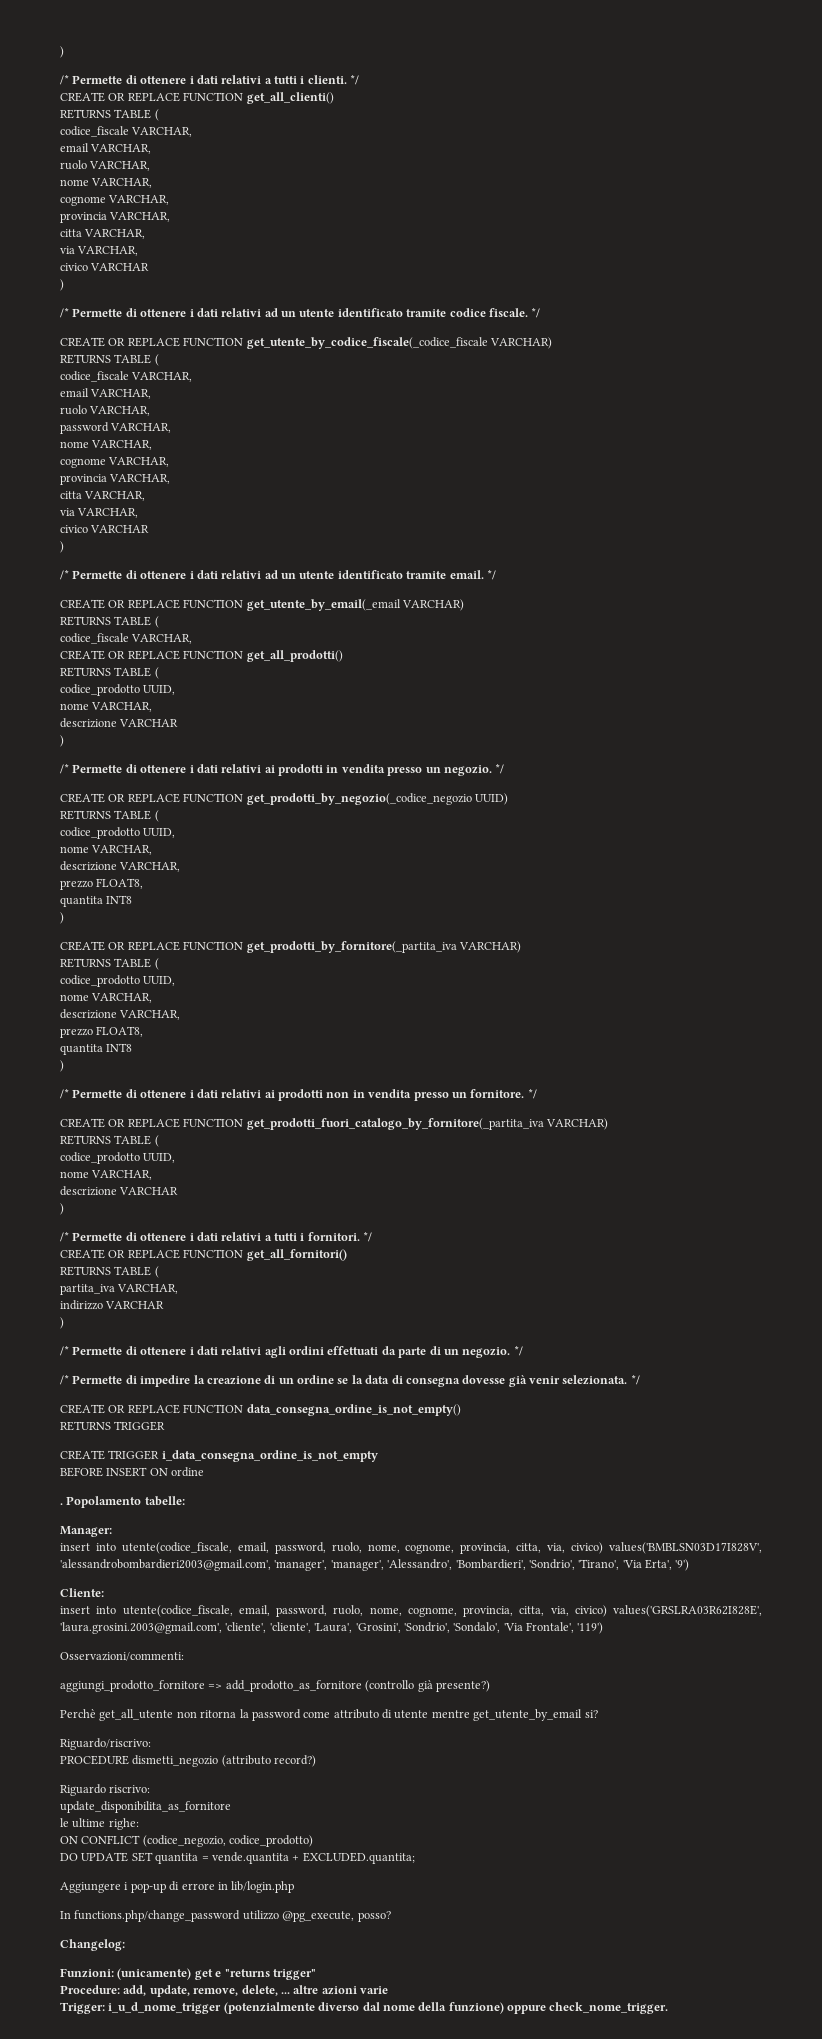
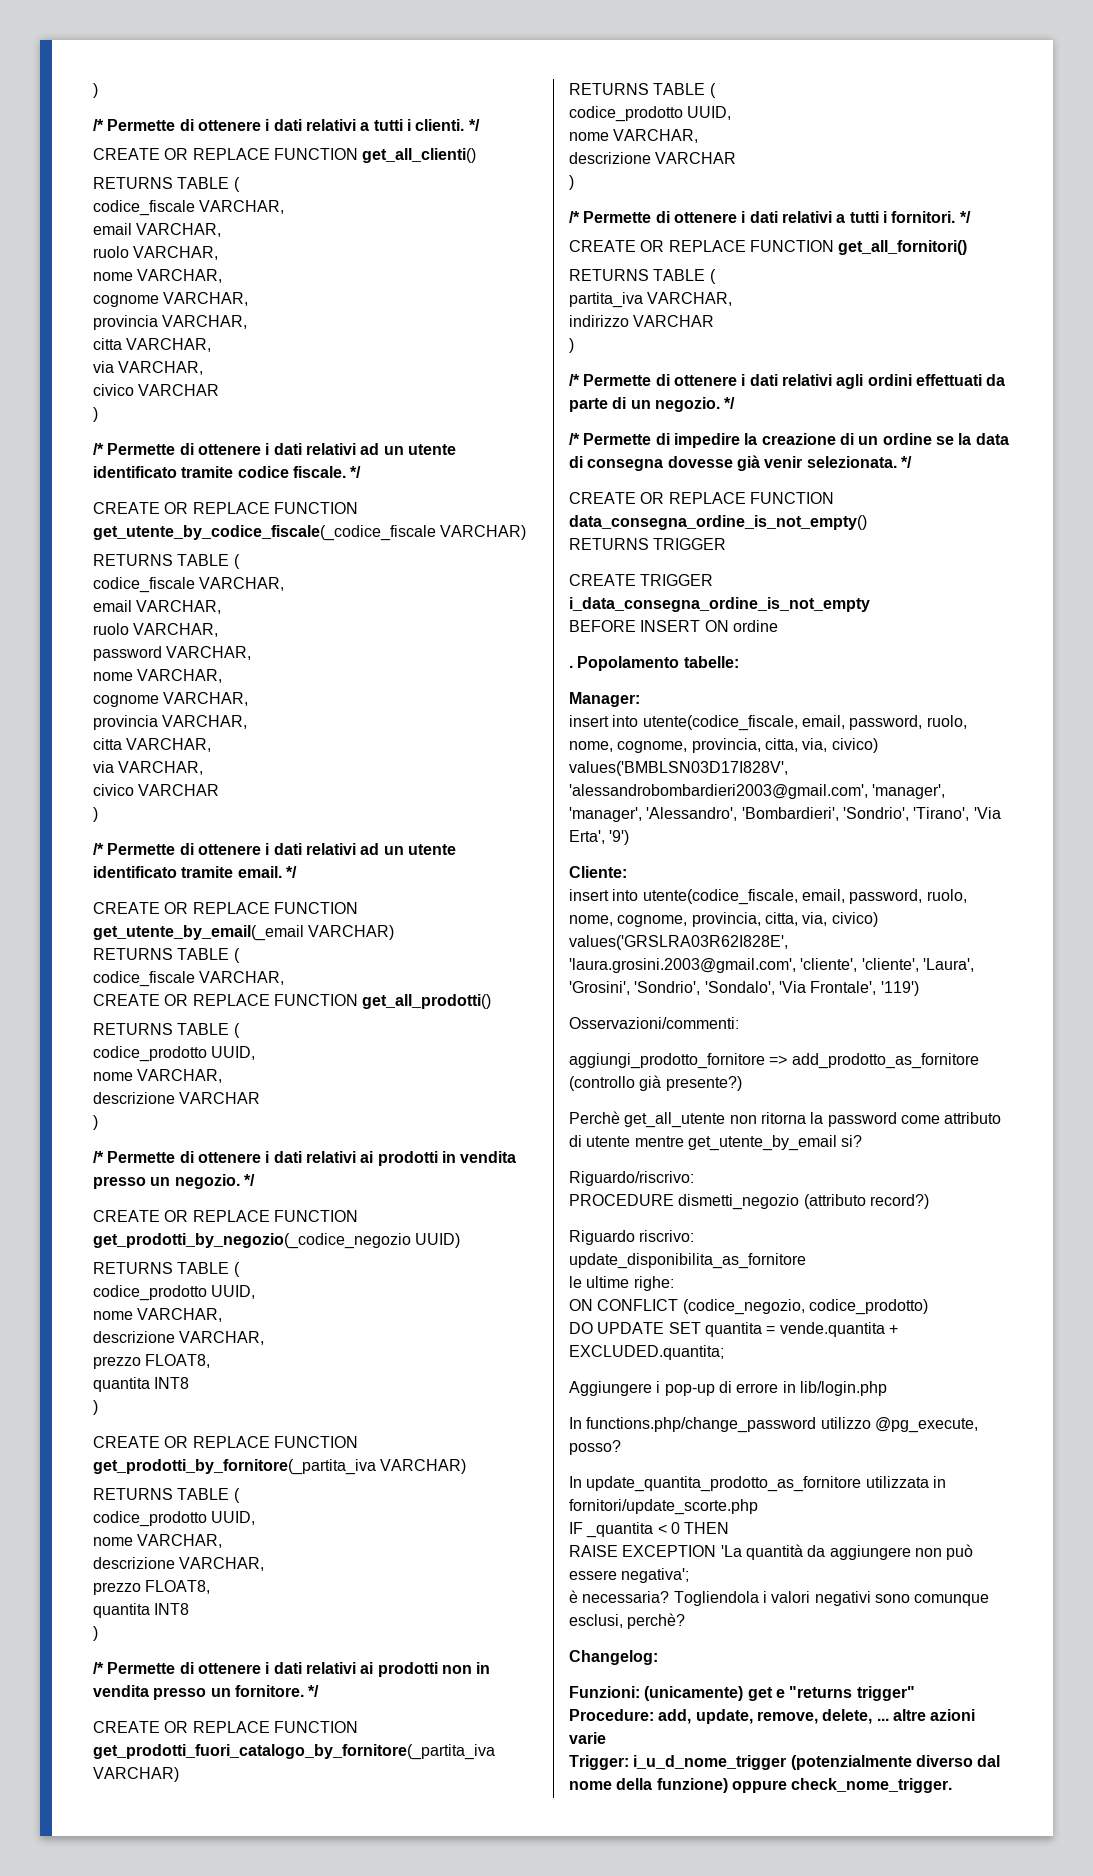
+ In update_quantita_prodotto_as_fornitore utilizzata in fornitori/update_scorte.php
+ IF _quantita < 0 THEN
+ RAISE EXCEPTION 'La quantità da aggiungere non può essere negativa';
+ è necessaria? Togliendola i valori negativi sono comunque esclusi, perchè?

